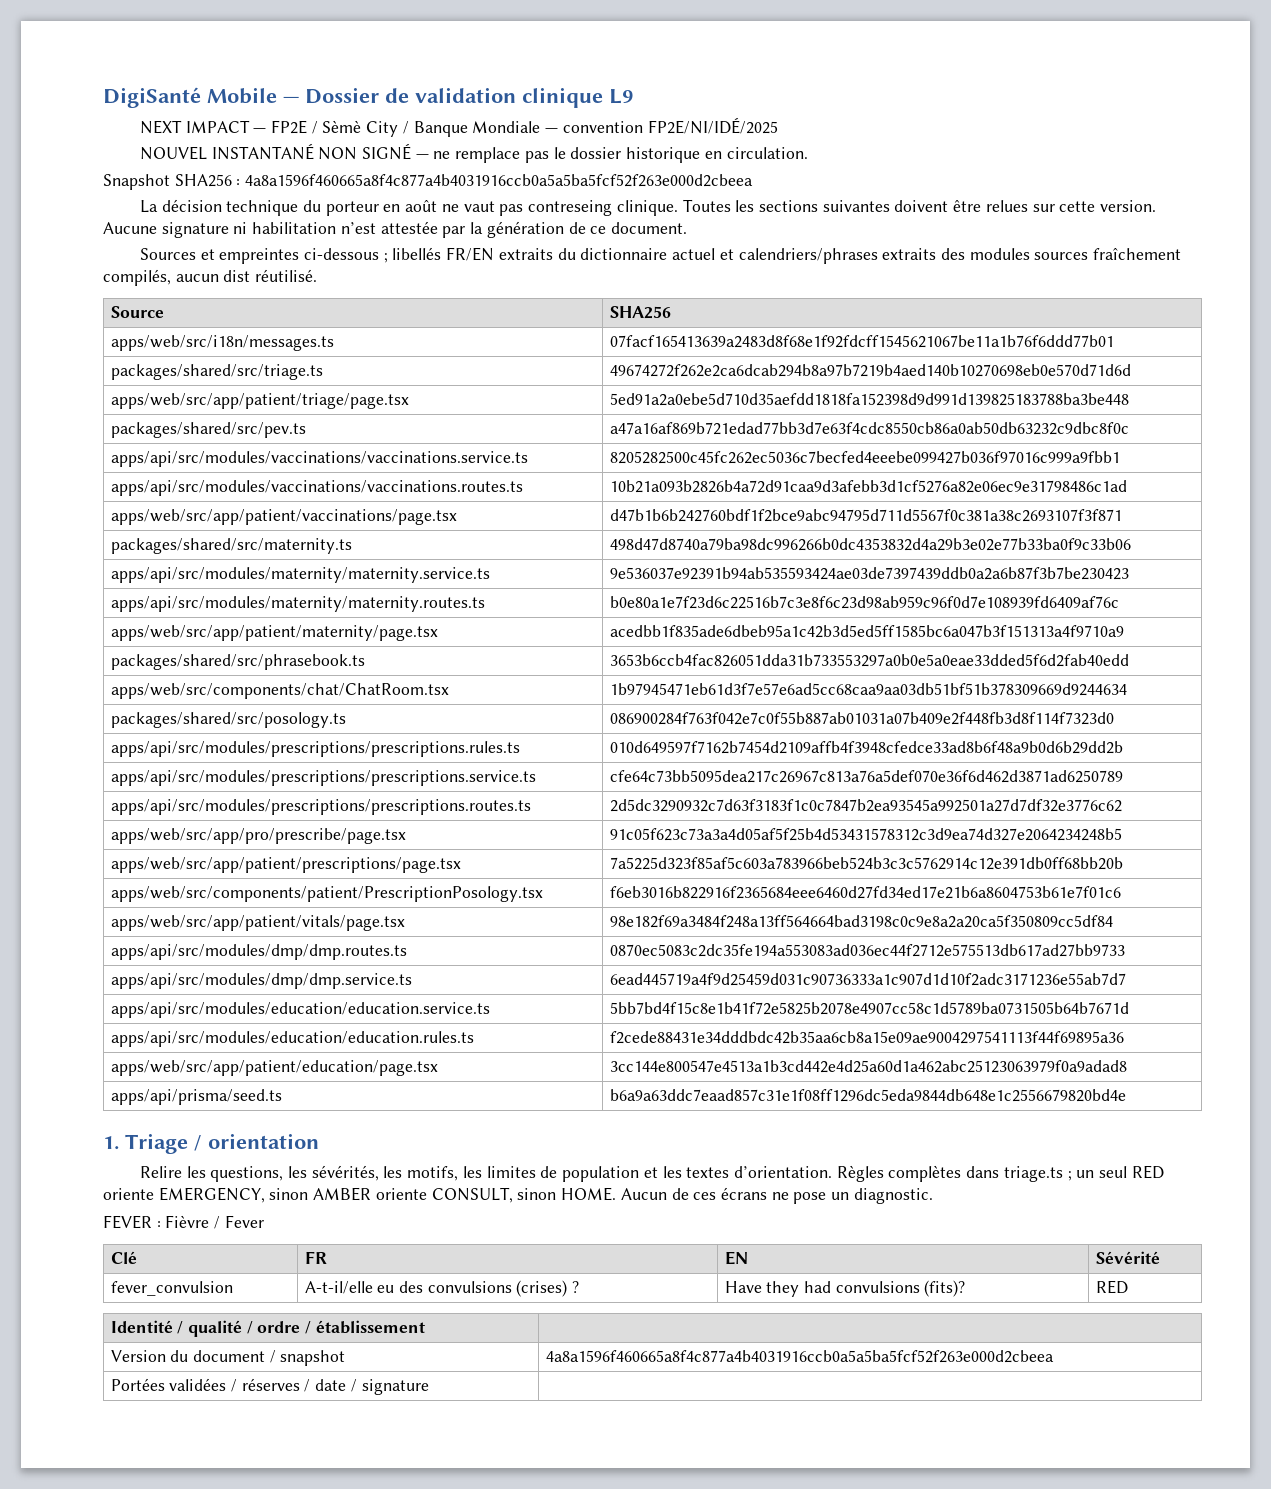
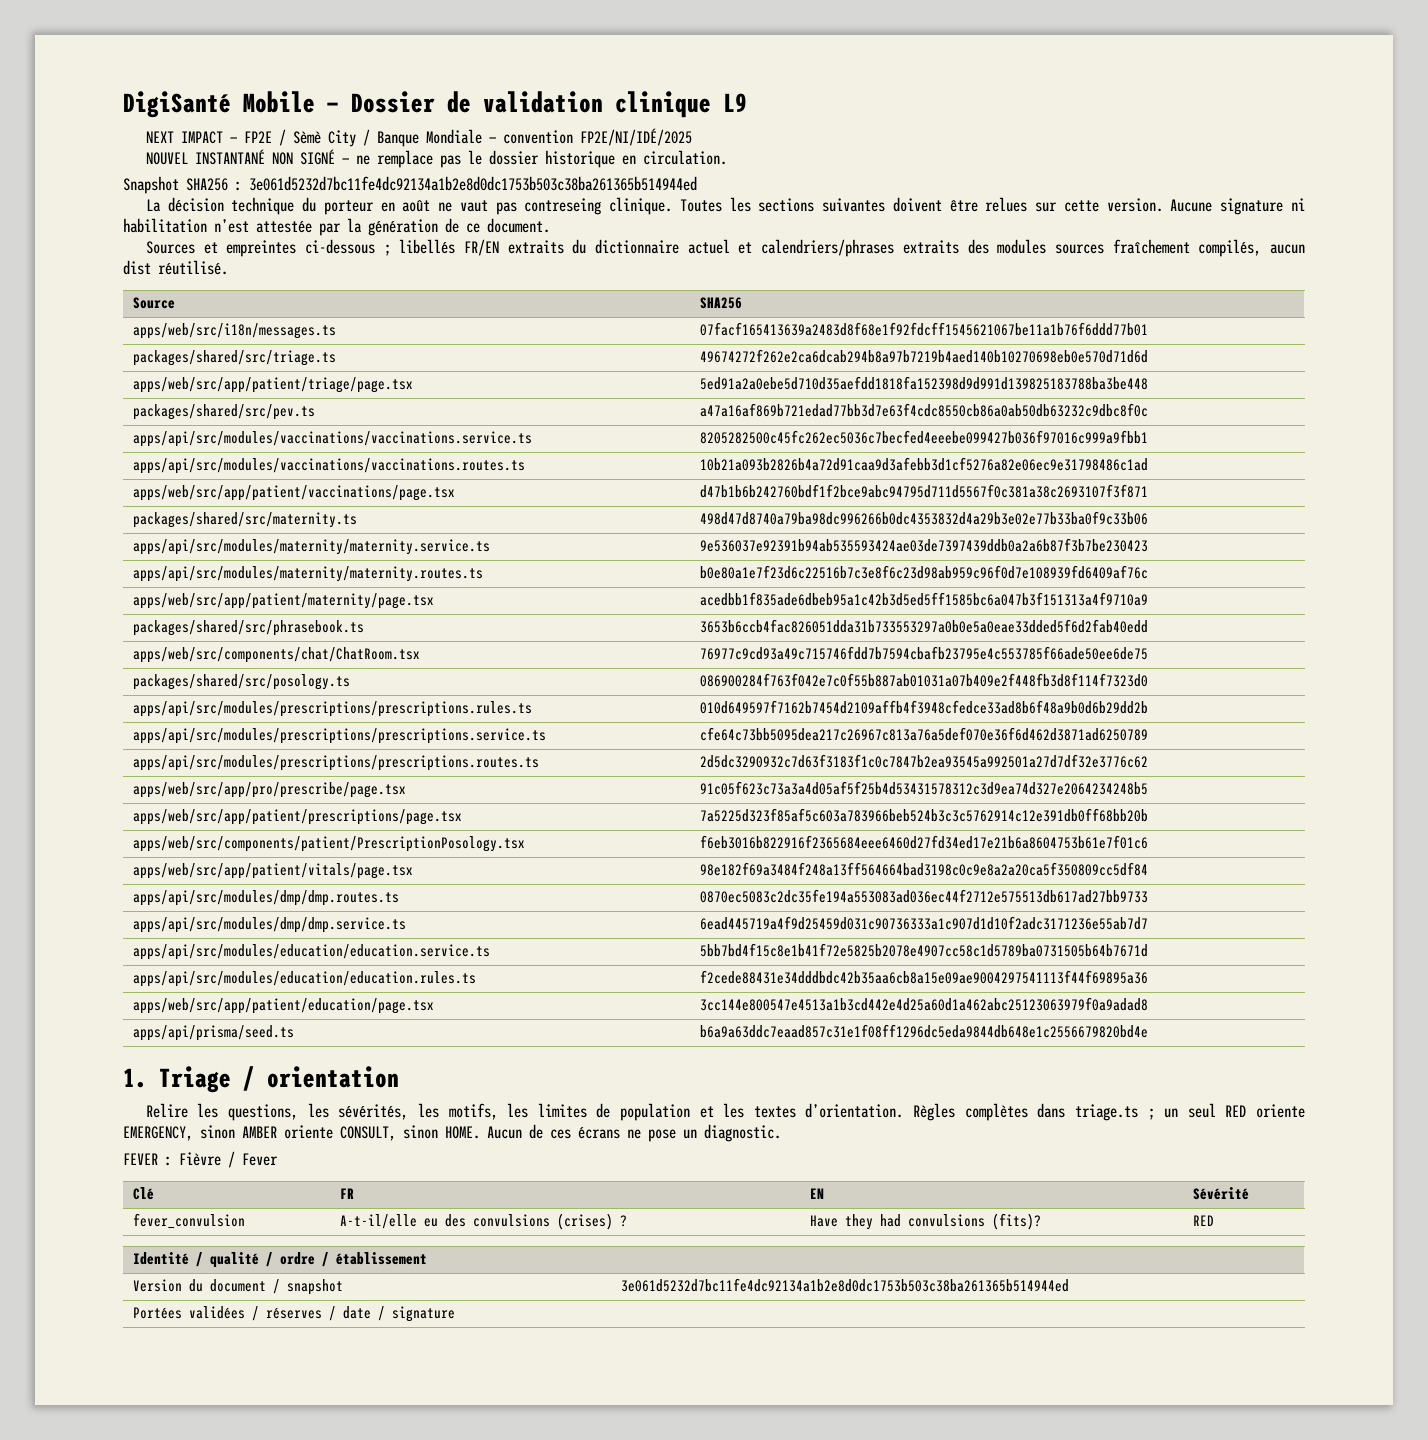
- Snapshot SHA256 : 4a8a1596f460665a8f4c877a4b4031916ccb0a5a5ba5fcf52f263e000d2cbeea
+ Snapshot SHA256 : 3e061d5232d7bc11fe4dc92134a1b2e8d0dc1753b503c38ba261365b514944ed
- apps/web/src/components/chat/ChatRoom.tsx | 1b97945471eb61d3f7e57e6ad5cc68caa9aa03db51bf51b378309669d9244634
+ apps/web/src/components/chat/ChatRoom.tsx | 76977c9cd93a49c715746fdd7b7594cbafb23795e4c553785f66ade50ee6de75
- Version du document / snapshot | 4a8a1596f460665a8f4c877a4b4031916ccb0a5a5ba5fcf52f263e000d2cbeea
+ Version du document / snapshot | 3e061d5232d7bc11fe4dc92134a1b2e8d0dc1753b503c38ba261365b514944ed

